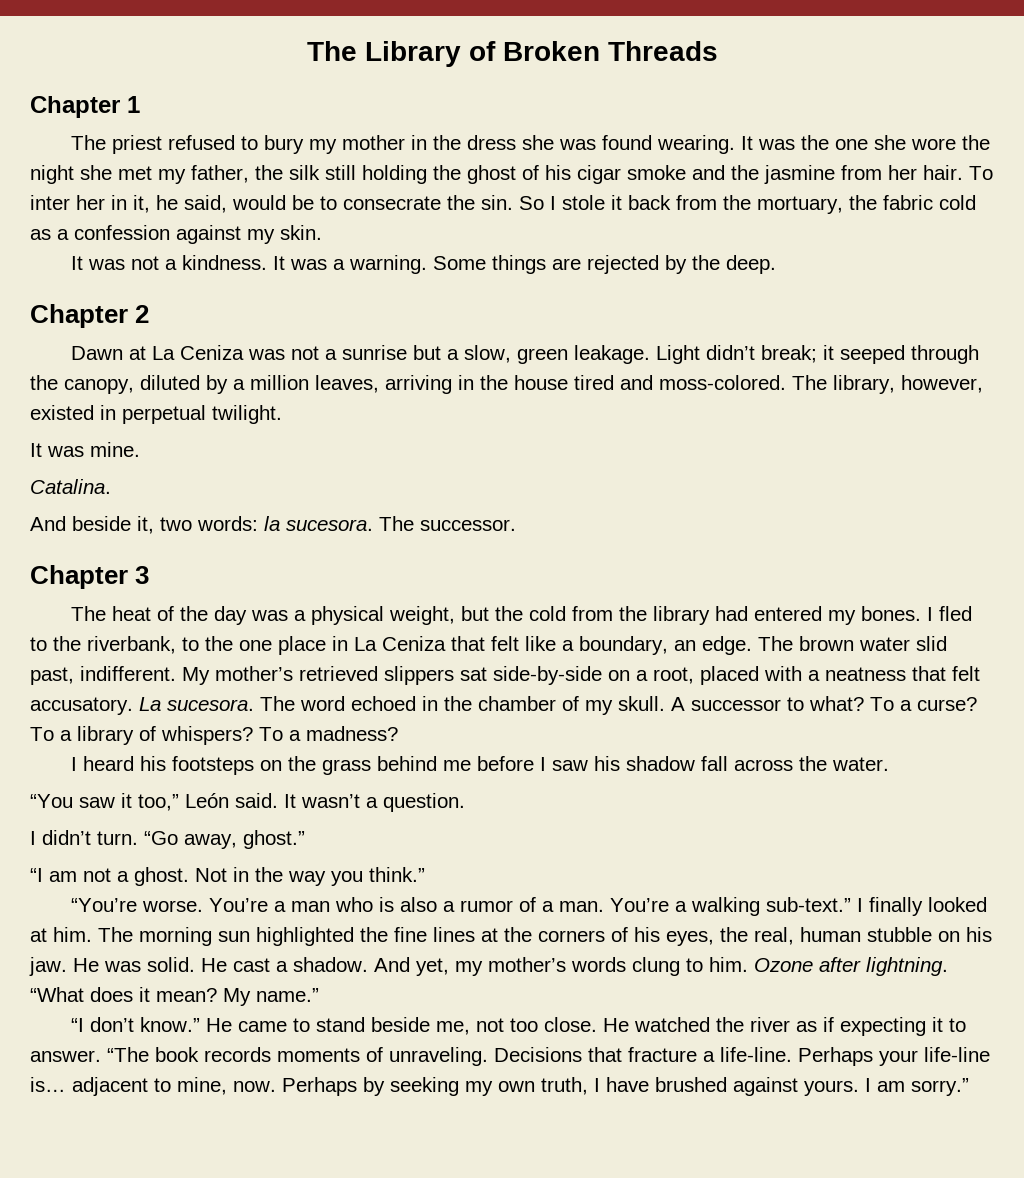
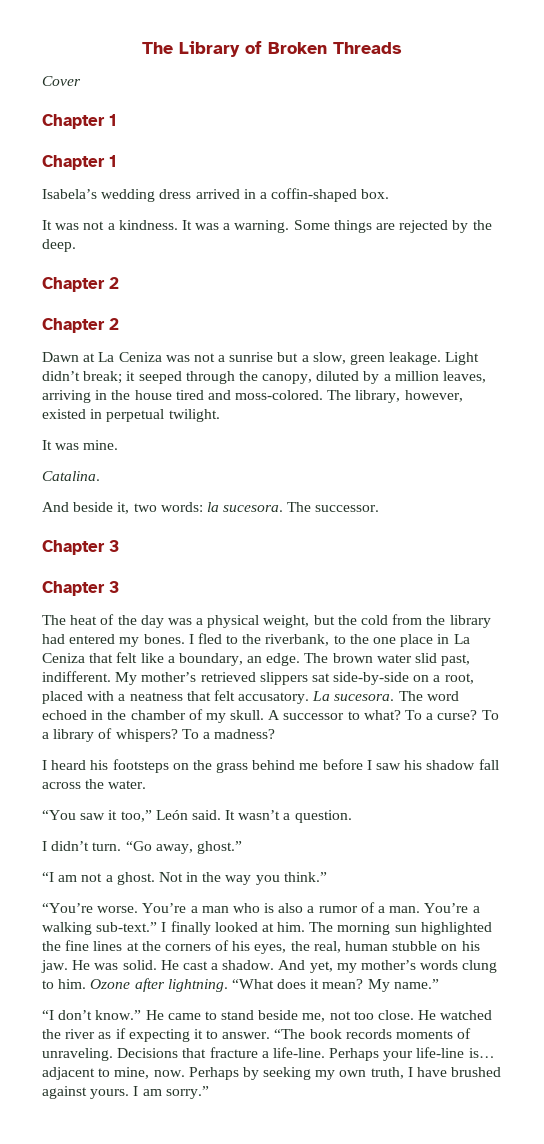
+ Cover
  Chapter 1
- The priest refused to bury my mother in the dress she was found wearing. It was the one she wore the night she met my father, the silk still holding the ghost of his cigar smoke and the jasmine from her hair. To inter her in it, he said, would be to consecrate the sin. So I stole it back from the mortuary, the fabric cold as a confession against my skin.
+ Chapter 1
+ Isabela’s wedding dress arrived in a coffin-shaped box.
  Some things are rejected by the deep.
+ Chapter 2
  The successor.
+ Chapter 3

